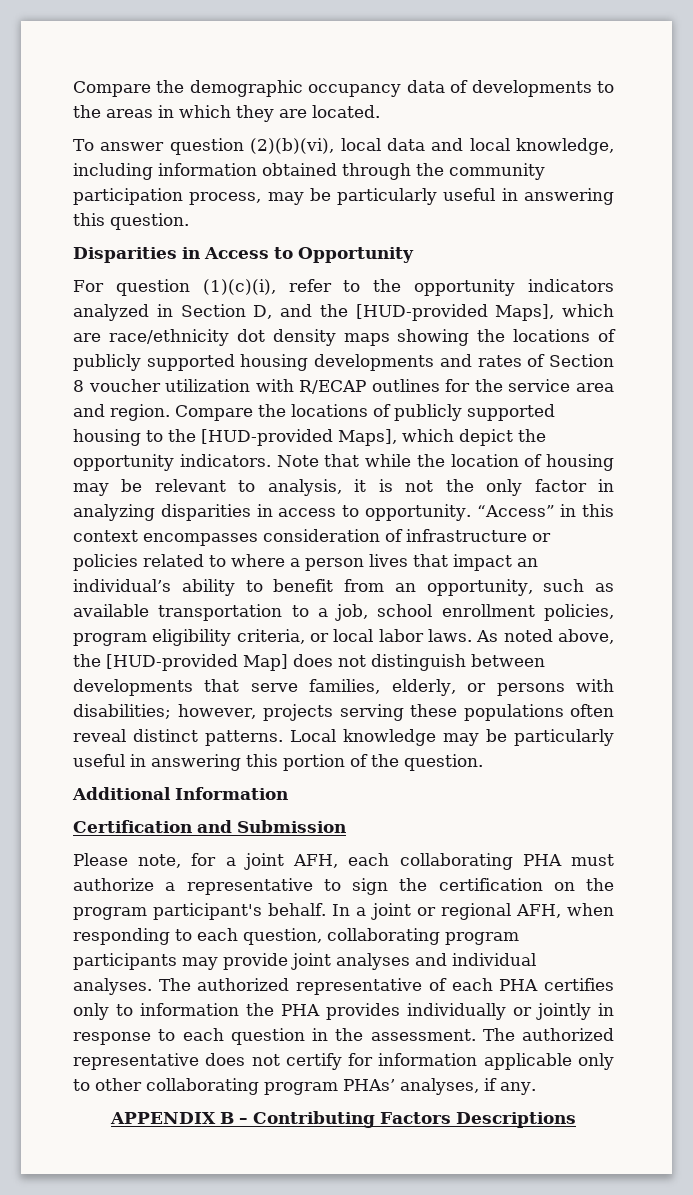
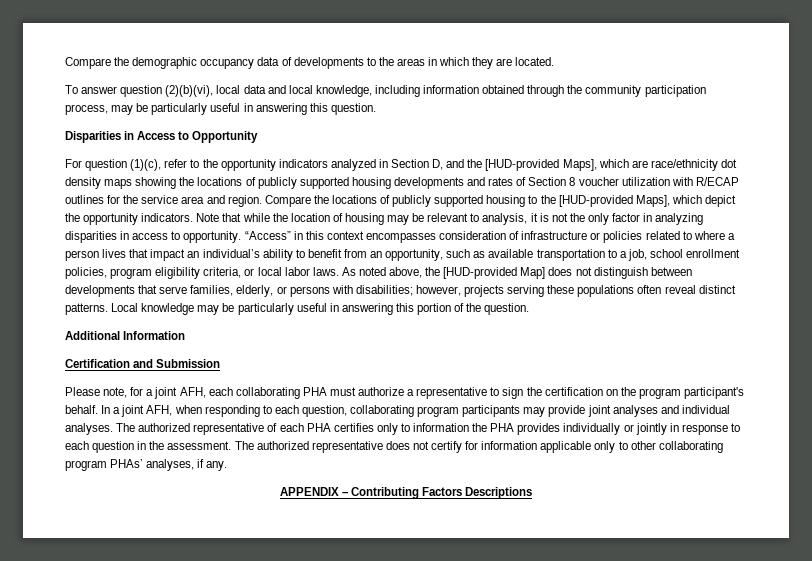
- For question (1)(c)(i), refer to the opportunity indicators analyzed in Section D, and the [HUD-provided Maps], which are race/ethnicity dot density maps showing the locations of publicly supported housing developments and rates of Section 8 voucher utilization with R/ECAP outlines for the service area and region.
+ For question (1)(c), refer to the opportunity indicators analyzed in Section D, and the [HUD-provided Maps], which are race/ethnicity dot density maps showing the locations of publicly supported housing developments and rates of Section 8 voucher utilization with R/ECAP outlines for the service area and region.
- In a joint or regional AFH, when responding to each question, collaborating program participants may provide joint analyses and individual analyses.
+ In a joint AFH, when responding to each question, collaborating program participants may provide joint analyses and individual analyses.
- APPENDIX B – Contributing Factors Descriptions
+ APPENDIX – Contributing Factors Descriptions

